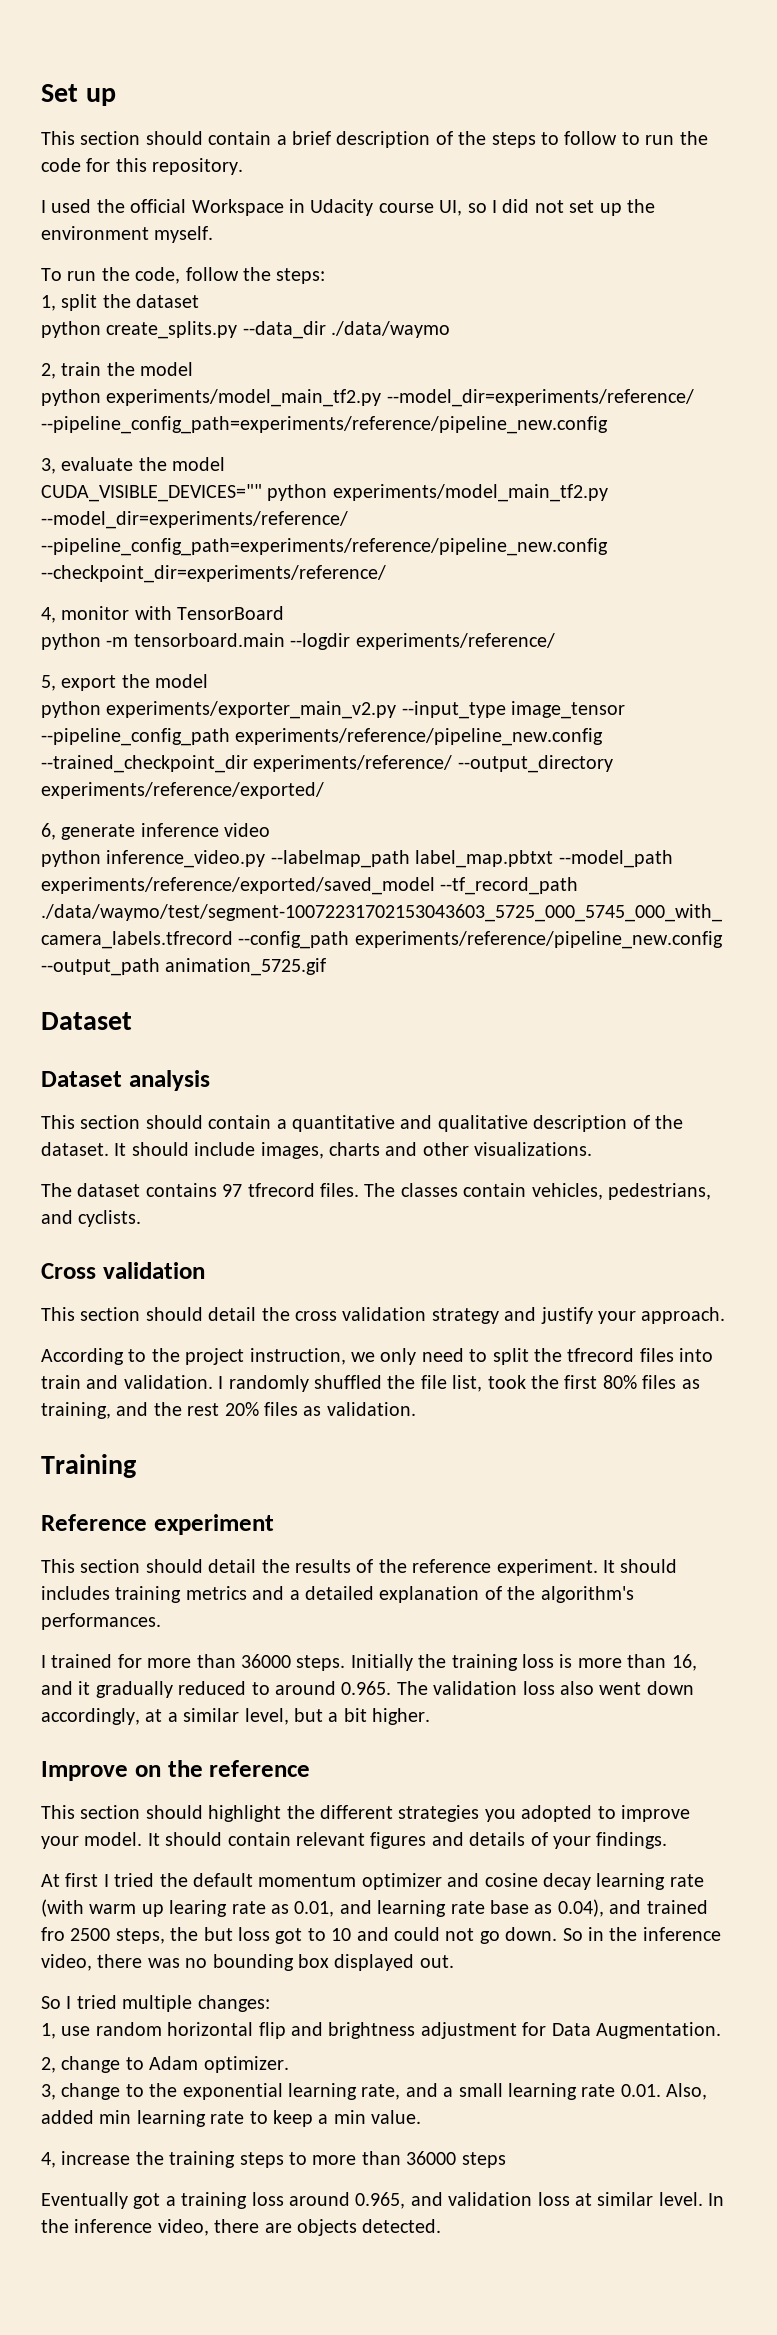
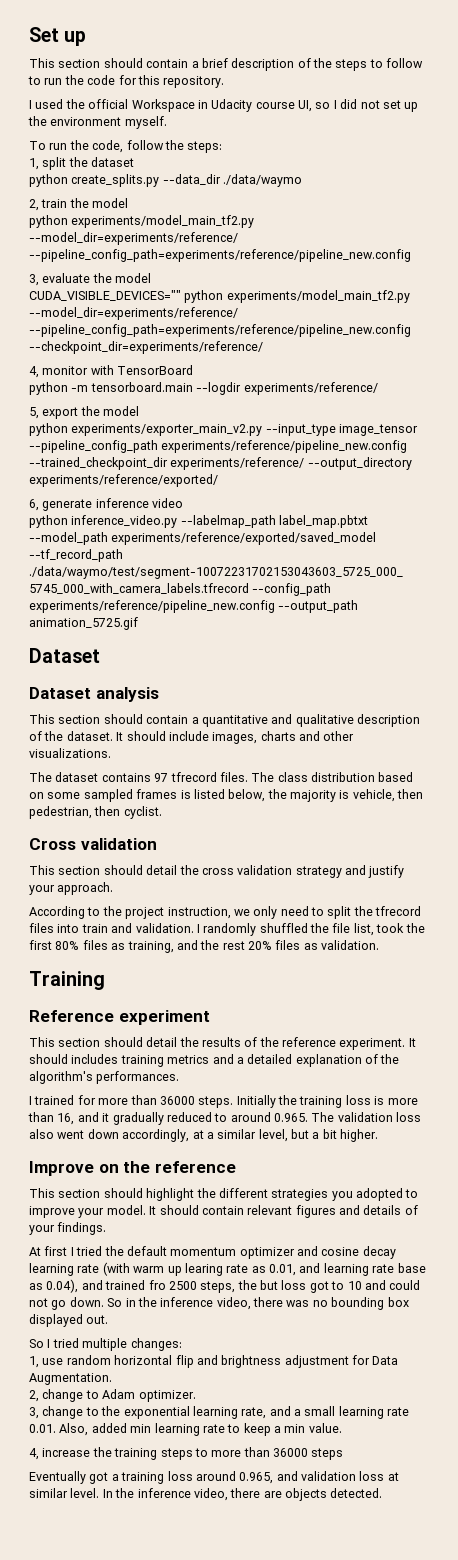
- The classes contain vehicles, pedestrians, and cyclists.
+ The class distribution based on some sampled frames is listed below, the majority is vehicle, then pedestrian, then cyclist.

